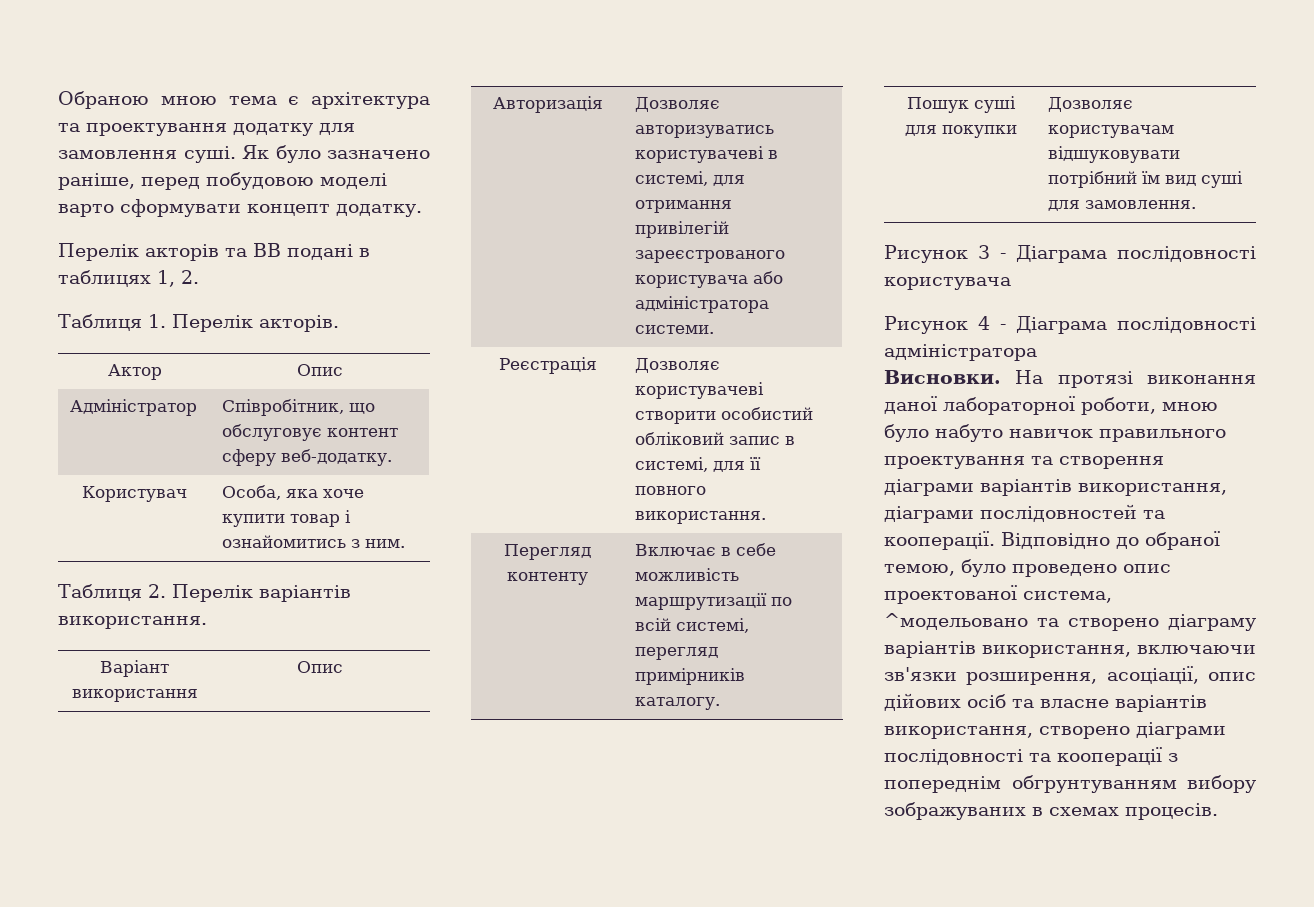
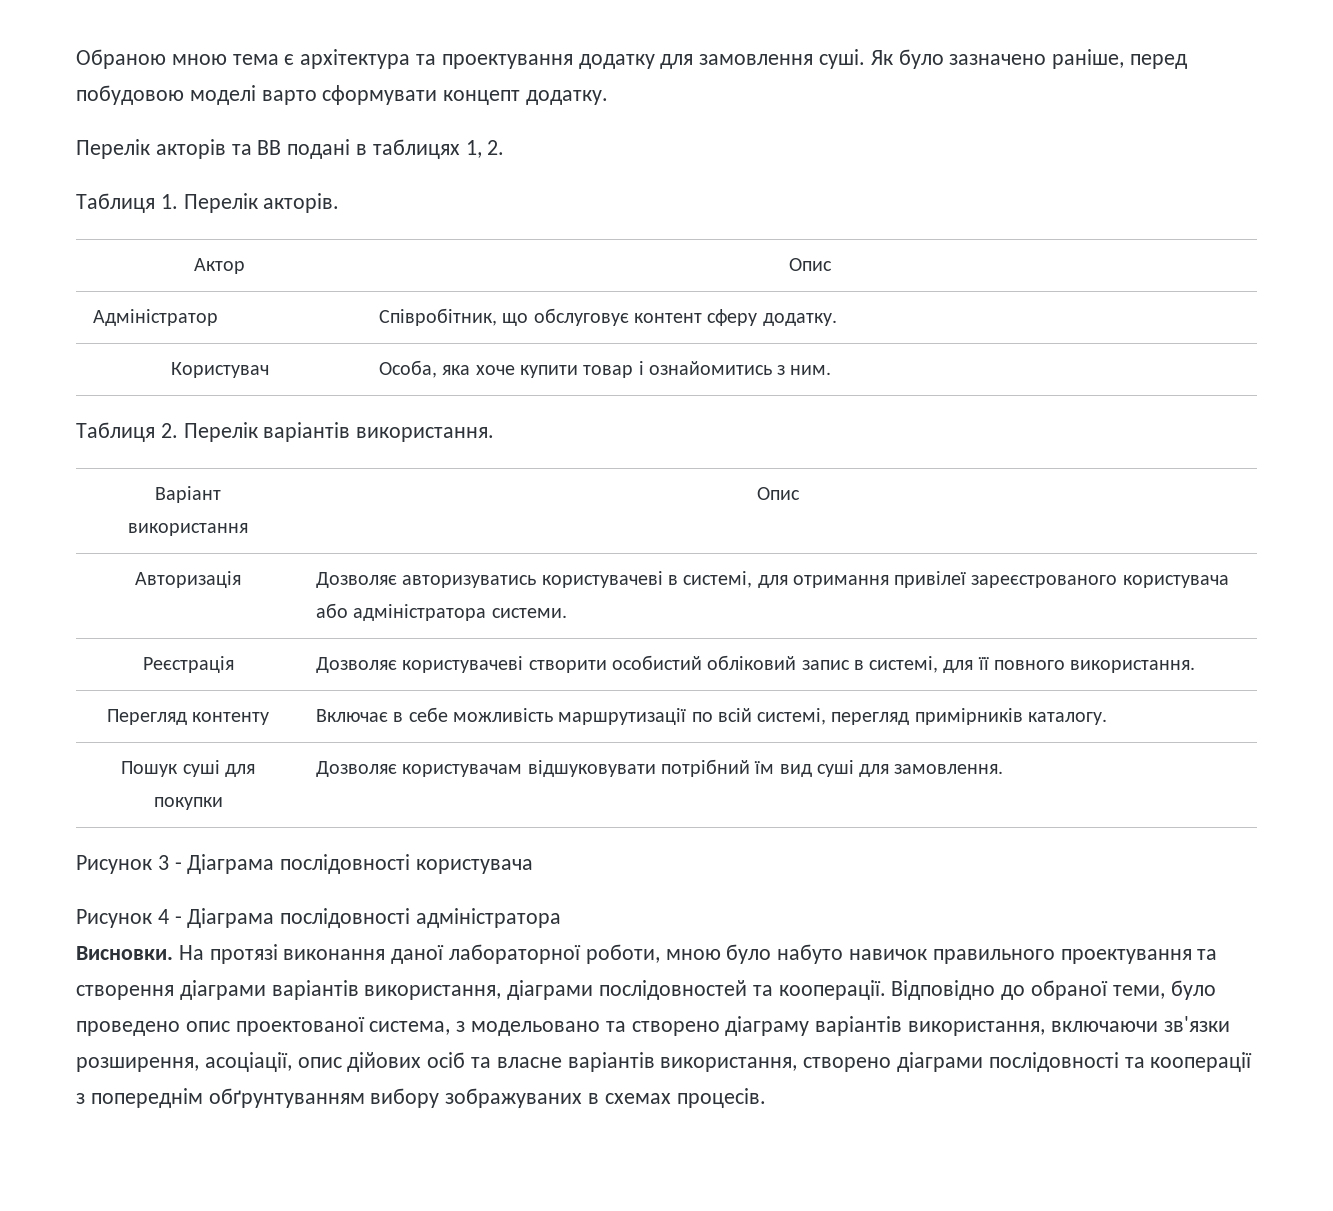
- Адміністратор | Співробітник, що обслуговує контент сферу веб-додатку.
+ Адміністратор | Співробітник, що обслуговує контент сферу додатку.
- Авторизація | Дозволяє авторизуватись користувачеві в системі, для отримання привілегій зареєстрованого користувача або адміністратора системи.
+ Авторизація | Дозволяє авторизуватись користувачеві в системі, для отримання привілеї зареєстрованого користувача або адміністратора системи.
- Відповідно до обраної темою, було проведено опис проектованої система, ^модельовано та створено діаграму варіантів використання, включаючи зв'язки розширення, асоціації, опис дійових осіб та власне варіантів використання, створено діаграми послідовності та кооперації з попереднім обгрунтуванням вибору зображуваних в схемах процесів.
+ Відповідно до обраної теми, було проведено опис проектованої система, з модельовано та створено діаграму варіантів використання, включаючи зв'язки розширення, асоціації, опис дійових осіб та власне варіантів використання, створено діаграми послідовності та кооперації з попереднім обґрунтуванням вибору зображуваних в схемах процесів.

